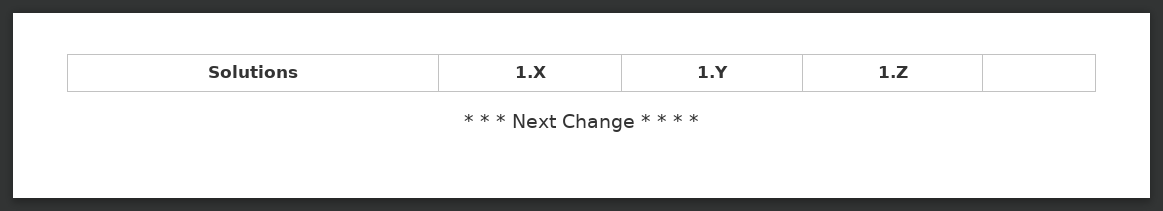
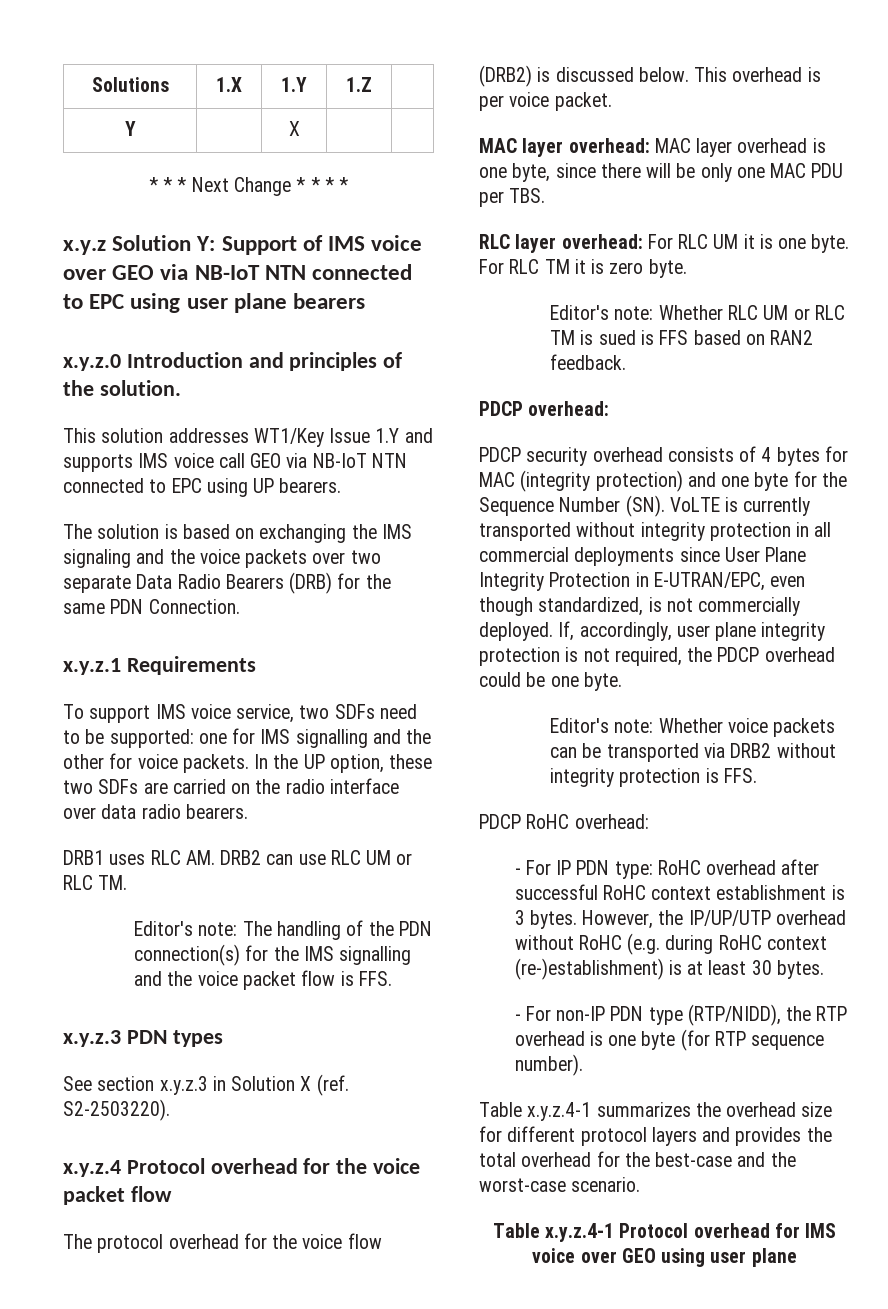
+ Y | | X | |
+ x.y.z Solution Y: Support of IMS voice over GEO via NB-IoT NTN connected to EPC using user plane bearers
+ x.y.z.0 Introduction and principles of the solution.
+ This solution addresses WT1/Key Issue 1.Y and supports IMS voice call GEO via NB-IoT NTN connected to EPC using UP bearers.
+ The solution is based on exchanging the IMS signaling and the voice packets over two separate Data Radio Bearers (DRB) for the same PDN Connection.
+ x.y.z.1 Requirements
+ To support IMS voice service, two SDFs need to be supported: one for IMS signalling and the other for voice packets. In the UP option, these two SDFs are carried on the radio interface over data radio bearers.
+ DRB1 uses RLC AM. DRB2 can use RLC UM or RLC TM.
+ Editor's note: The handling of the PDN connection(s) for the IMS signalling and the voice packet flow is FFS.
+ x.y.z.3 PDN types
+ See section x.y.z.3 in Solution X (ref. S2-2503220).
+ x.y.z.4 Protocol overhead for the voice packet flow
+ The protocol overhead for the voice flow (DRB2) is discussed below. This overhead is per voice packet.
+ MAC layer overhead: MAC layer overhead is one byte, since there will be only one MAC PDU per TBS.
+ RLC layer overhead: For RLC UM it is one byte. For RLC TM it is zero byte.
+ Editor's note: Whether RLC UM or RLC TM is sued is FFS based on RAN2 feedback.
+ PDCP overhead:
+ PDCP security overhead consists of 4 bytes for MAC (integrity protection) and one byte for the Sequence Number (SN). VoLTE is currently transported without integrity protection in all commercial deployments since User Plane Integrity Protection in E-UTRAN/EPC, even though standardized, is not commercially deployed. If, accordingly, user plane integrity protection is not required, the PDCP overhead could be one byte.
+ Editor's note: Whether voice packets can be transported via DRB2 without integrity protection is FFS.
+ PDCP RoHC overhead:
+ - For IP PDN type: RoHC overhead after successful RoHC context establishment is 3 bytes. However, the IP/UP/UTP overhead without RoHC (e.g. during RoHC context (re-)establishment) is at least 30 bytes.
+ - For non-IP PDN type (RTP/NIDD), the RTP overhead is one byte (for RTP sequence number).
+ Table x.y.z.4-1 summarizes the overhead size for different protocol layers and provides the total overhead for the best-case and the worst-case scenario.
+ Table x.y.z.4-1 Protocol overhead for IMS voice over GEO using user plane

